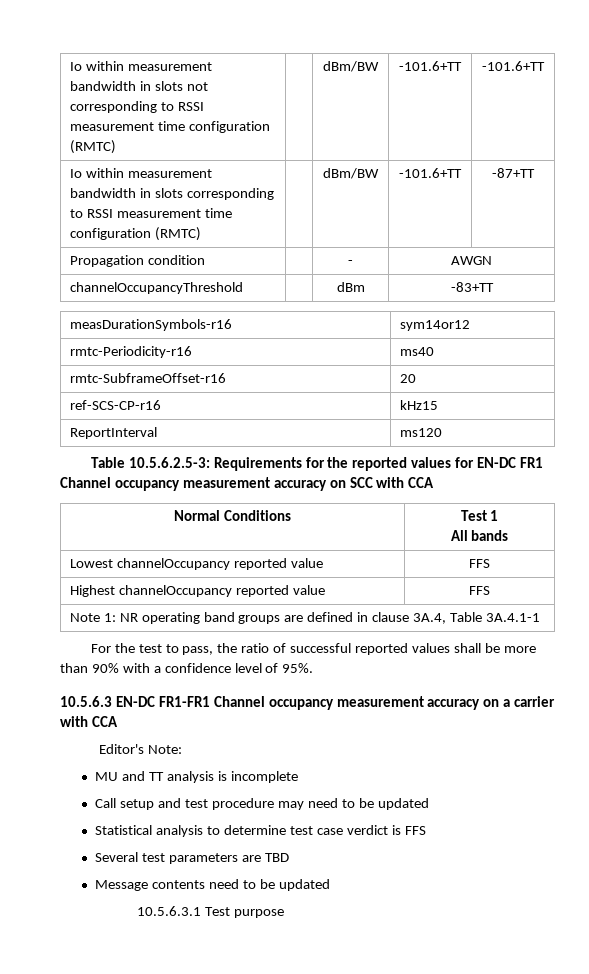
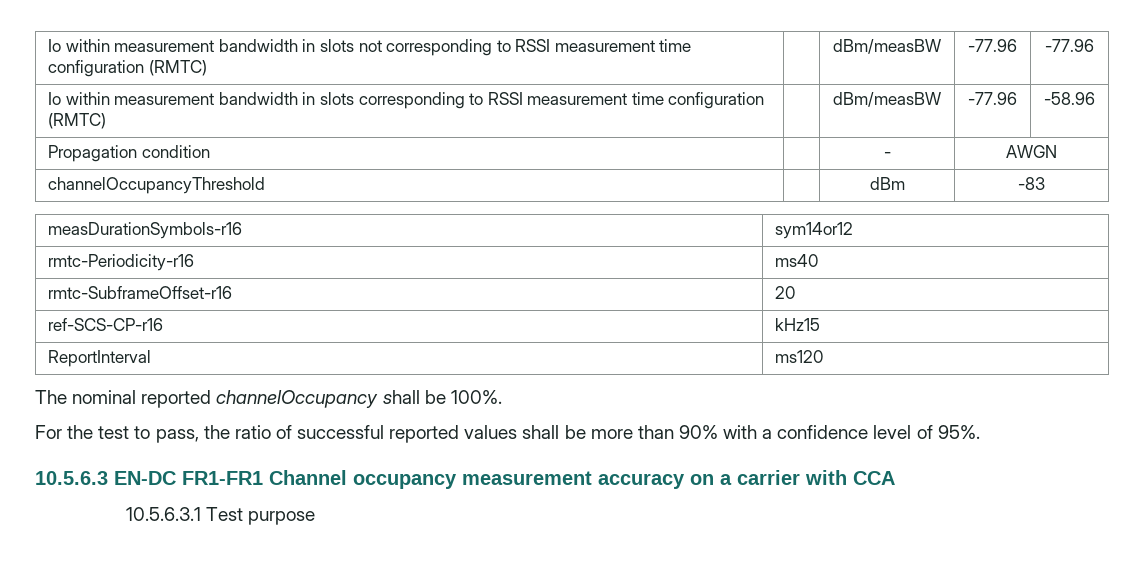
- Io within measurement bandwidth in slots not corresponding to RSSI measurement time configuration (RMTC) | | dBm/BW | -101.6+TT | -101.6+TT
+ Io within measurement bandwidth in slots not corresponding to RSSI measurement time configuration (RMTC) | | dBm/measBW | -77.96 | -77.96
- Io within measurement bandwidth in slots corresponding to RSSI measurement time configuration (RMTC) | | dBm/BW | -101.6+TT | -87+TT
+ Io within measurement bandwidth in slots corresponding to RSSI measurement time configuration (RMTC) | | dBm/measBW | -77.96 | -58.96
- channelOccupancyThreshold | | dBm | -83+TT
+ channelOccupancyThreshold | | dBm | -83
- Table 10.5.6.2.5-3: Requirements for the reported values for EN-DC FR1 Channel occupancy measurement accuracy on SCC with CCA
- Normal Conditions | Test 1
- All bands
- Lowest channelOccupancy reported value | FFS
- Highest channelOccupancy reported value | FFS
- Note 1: NR operating band groups are defined in clause 3A.4, Table 3A.4.1-1
+ The nominal reported channelOccupancy shall be 100%.
- Editor's Note:
- MU and TT analysis is incomplete
- Call setup and test procedure may need to be updated
- Statistical analysis to determine test case verdict is FFS
- Several test parameters are TBD
- Message contents need to be updated

